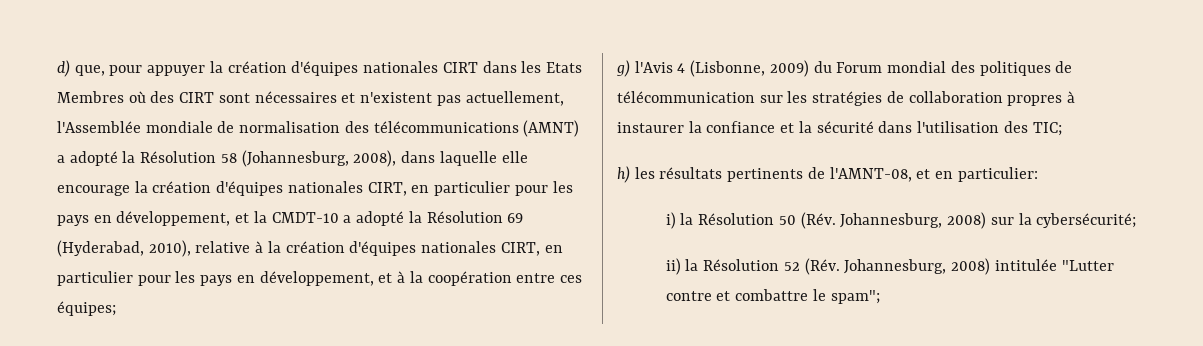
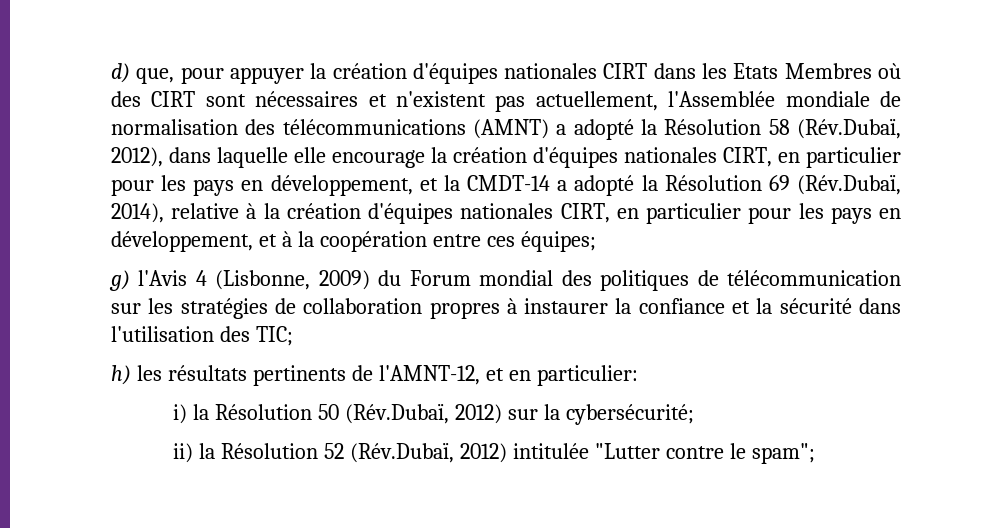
- d) que, pour appuyer la création d'équipes nationales CIRT dans les Etats Membres où des CIRT sont nécessaires et n'existent pas actuellement, l'Assemblée mondiale de normalisation des télécommunications (AMNT) a adopté la Résolution 58 (Johannesburg, 2008), dans laquelle elle encourage la création d'équipes nationales CIRT, en particulier pour les pays en développement, et la CMDT-10 a adopté la Résolution 69 (Hyderabad, 2010), relative à la création d'équipes nationales CIRT, en particulier pour les pays en développement, et à la coopération entre ces équipes;
+ d) que, pour appuyer la création d'équipes nationales CIRT dans les Etats Membres où des CIRT sont nécessaires et n'existent pas actuellement, l'Assemblée mondiale de normalisation des télécommunications (AMNT) a adopté la Résolution 58 (Rév.Dubaï, 2012), dans laquelle elle encourage la création d'équipes nationales CIRT, en particulier pour les pays en développement, et la CMDT-14 a adopté la Résolution 69 (Rév.Dubaï, 2014), relative à la création d'équipes nationales CIRT, en particulier pour les pays en développement, et à la coopération entre ces équipes;
- h) les résultats pertinents de l'AMNT-08, et en particulier:
+ h) les résultats pertinents de l'AMNT-12, et en particulier:
- i) la Résolution 50 (Rév. Johannesburg, 2008) sur la cybersécurité;
+ i) la Résolution 50 (Rév.Dubaï, 2012) sur la cybersécurité;
- ii) la Résolution 52 (Rév. Johannesburg, 2008) intitulée "Lutter contre et combattre le spam";
+ ii) la Résolution 52 (Rév.Dubaï, 2012) intitulée "Lutter contre le spam";

